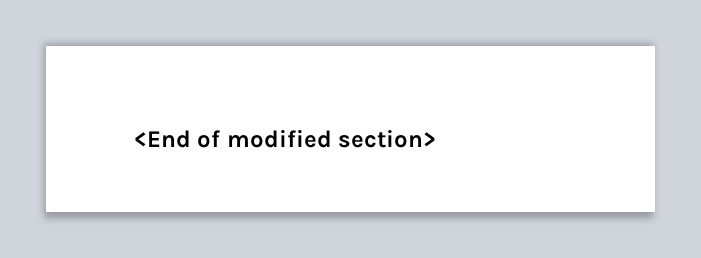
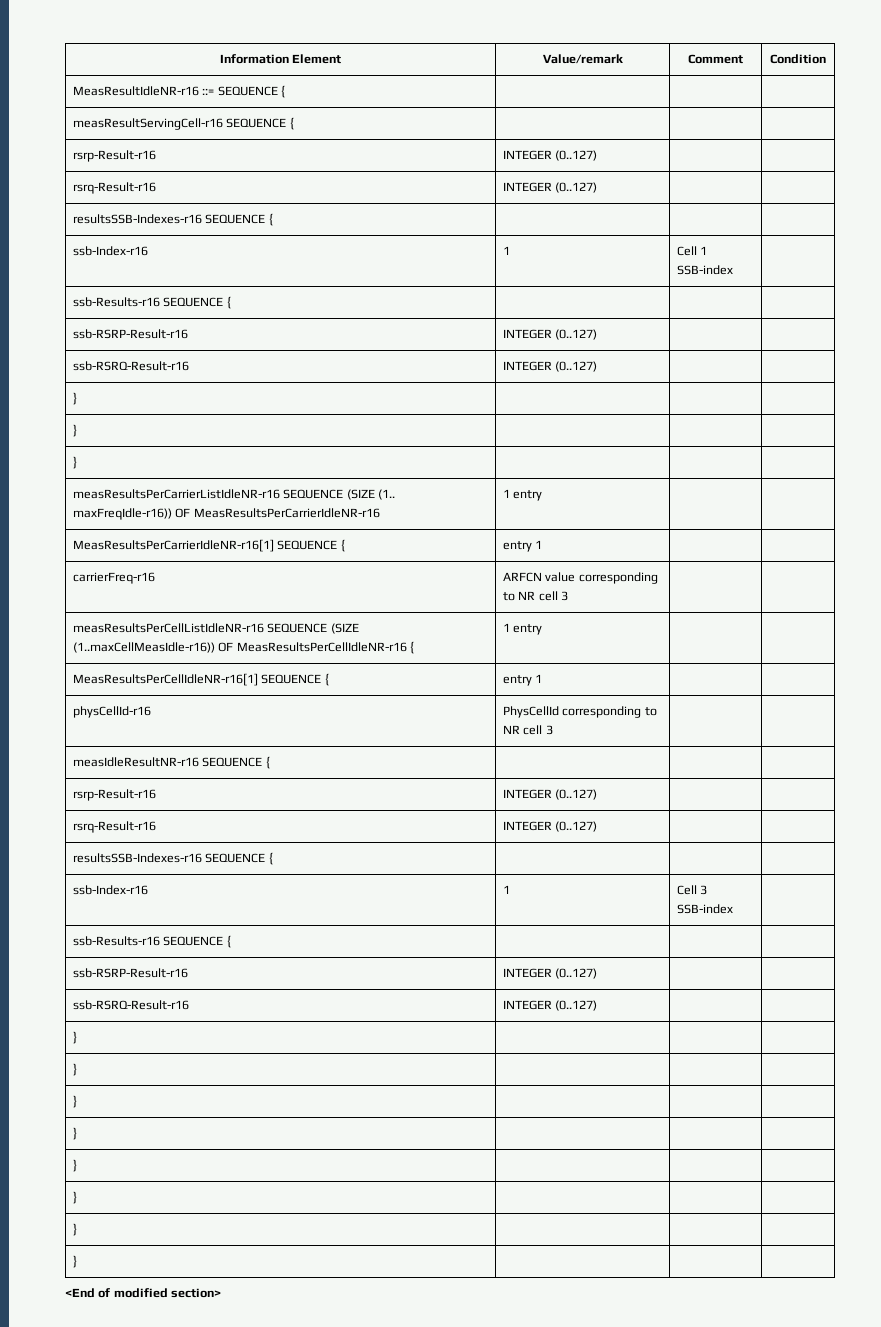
+ Information Element | Value/remark | Comment | Condition
+ MeasResultIdleNR-r16 ::= SEQUENCE { | | |
+ measResultServingCell-r16 SEQUENCE { | | |
+ rsrp-Result-r16 | INTEGER (0..127) | |
+ rsrq-Result-r16 | INTEGER (0..127) | |
+ resultsSSB-Indexes-r16 SEQUENCE { | | |
+ ssb-Index-r16 | 1 | Cell 1 SSB-index |
+ ssb-Results-r16 SEQUENCE { | | |
+ ssb-RSRP-Result-r16 | INTEGER (0..127) | |
+ ssb-RSRQ-Result-r16 | INTEGER (0..127) | |
+ } | | |
+ } | | |
+ } | | |
+ measResultsPerCarrierListIdleNR-r16 SEQUENCE (SIZE (1.. maxFreqIdle-r16)) OF MeasResultsPerCarrierIdleNR-r16 | 1 entry | |
+ MeasResultsPerCarrierIdleNR-r16[1] SEQUENCE { | entry 1 | |
+ carrierFreq-r16 | ARFCN value corresponding to NR cell 3 | |
+ measResultsPerCellListIdleNR-r16 SEQUENCE (SIZE (1..maxCellMeasIdle-r16)) OF MeasResultsPerCellIdleNR-r16 { | 1 entry | |
+ MeasResultsPerCellIdleNR-r16[1] SEQUENCE { | entry 1 | |
+ physCellId-r16 | PhysCellId corresponding to NR cell 3 | |
+ measIdleResultNR-r16 SEQUENCE { | | |
+ rsrp-Result-r16 | INTEGER (0..127) | |
+ rsrq-Result-r16 | INTEGER (0..127) | |
+ resultsSSB-Indexes-r16 SEQUENCE { | | |
+ ssb-Index-r16 | 1 | Cell 3 SSB-index |
+ ssb-Results-r16 SEQUENCE { | | |
+ ssb-RSRP-Result-r16 | INTEGER (0..127) | |
+ ssb-RSRQ-Result-r16 | INTEGER (0..127) | |
+ } | | |
+ } | | |
+ } | | |
+ } | | |
+ } | | |
+ } | | |
+ } | | |
+ } | | |

